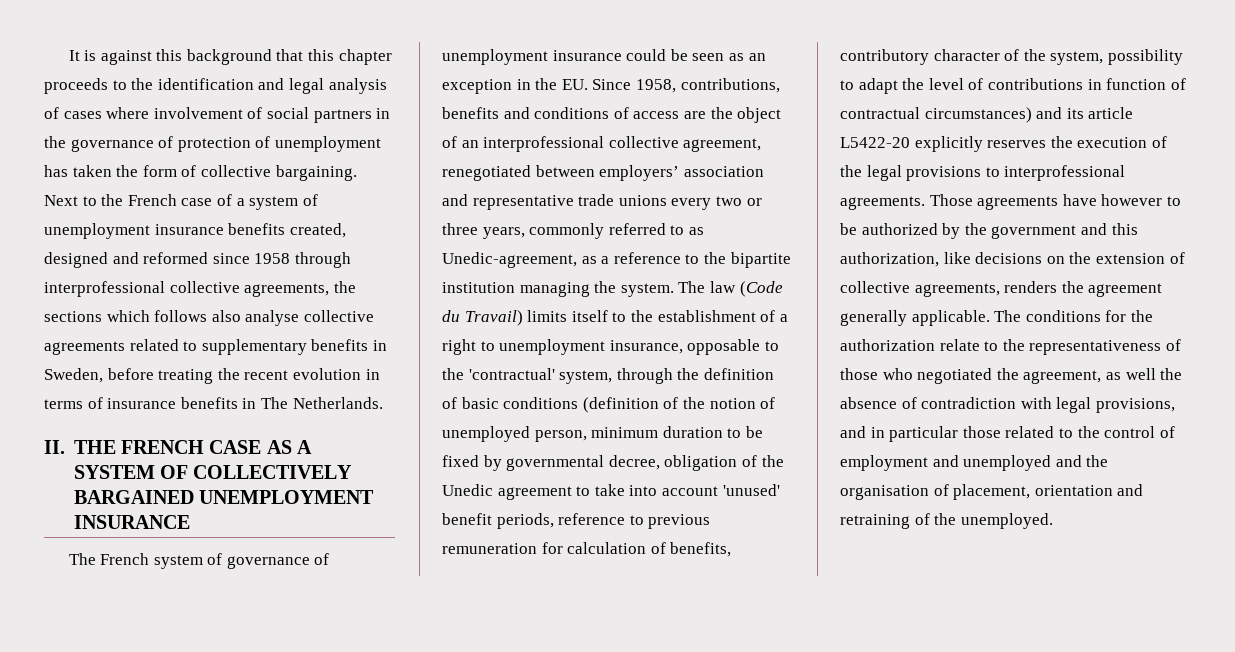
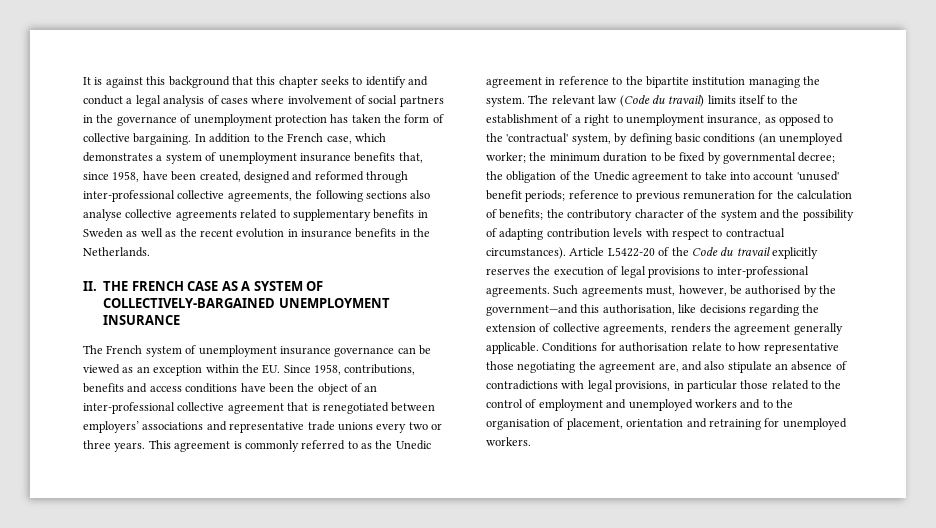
- It is against this background that this chapter proceeds to the identification and legal analysis of cases where involvement of social partners in the governance of protection of unemployment has taken the form of collective bargaining.
+ It is against this background that this chapter seeks to identify and conduct a legal analysis of cases where involvement of social partners in the governance of unemployment protection has taken the form of collective bargaining.
- Next to the French case of a system of unemployment insurance benefits created, designed and reformed since 1958 through interprofessional collective agreements, the sections which follows also analyse collective agreements related to supplementary benefits in Sweden, before treating the recent evolution in terms of insurance benefits in The Netherlands.
+ In addition to the French case, which demonstrates a system of unemployment insurance benefits that, since 1958, have been created, designed and reformed through inter-professional collective agreements, the following sections also analyse collective agreements related to supplementary benefits in Sweden as well as the recent evolution in insurance benefits in the Netherlands.
- II. THE FRENCH CASE AS A SYSTEM OF COLLECTIVELY BARGAINED UNEMPLOYMENT INSURANCE
+ II. THE FRENCH CASE AS A SYSTEM OF COLLECTIVELY-BARGAINED UNEMPLOYMENT INSURANCE
- The French system of governance of unemployment insurance could be seen as an exception in the EU. Since 1958, contributions, benefits and conditions of access are the object of an interprofessional collective agreement, renegotiated between employers’ association and representative trade unions every two or three years, commonly referred to as Unedic-agreement, as a reference to the bipartite institution managing the system.
+ The French system of unemployment insurance governance can be viewed as an exception within the EU. Since 1958, contributions, benefits and access conditions have been the object of an inter-professional collective agreement that is renegotiated between employers’ associations and representative trade unions every two or three years. This agreement is commonly referred to as the Unedic agreement in reference to the bipartite institution managing the system.
- The law (Code du Travail) limits itself to the establishment of a right to unemployment insurance, opposable to the 'contractual' system, through the definition of basic conditions (definition of the notion of unemployed person, minimum duration to be fixed by governmental decree, obligation of the Unedic agreement to take into account 'unused' benefit periods, reference to previous remuneration for calculation of benefits, contributory character of the system, possibility to adapt the level of contributions in function of contractual circumstances) and its article L5422-20 explicitly reserves the execution of the legal provisions to interprofessional agreements. Those agreements have however to be authorized by the government and this authorization, like decisions on the extension of collective agreements, renders the agreement generally applicable.
+ The relevant law (Code du travail) limits itself to the establishment of a right to unemployment insurance, as opposed to the 'contractual' system, by defining basic conditions (an unemployed worker; the minimum duration to be fixed by governmental decree; the obligation of the Unedic agreement to take into account 'unused' benefit periods; reference to previous remuneration for the calculation of benefits; the contributory character of the system and the possibility of adapting contribution levels with respect to contractual circumstances). Article L5422-20 of the Code du travail explicitly reserves the execution of legal provisions to inter-professional agreements. Such agreements must, however, be authorised by the government—and this authorisation, like decisions regarding the extension of collective agreements, renders the agreement generally applicable.
- The conditions for the authorization relate to the representativeness of those who negotiated the agreement, as well the absence of contradiction with legal provisions, and in particular those related to the control of employment and unemployed and the organisation of placement, orientation and retraining of the unemployed.
+ Conditions for authorisation relate to how representative those negotiating the agreement are, and also stipulate an absence of contradictions with legal provisions, in particular those related to the control of employment and unemployed workers and to the organisation of placement, orientation and retraining for unemployed workers.

